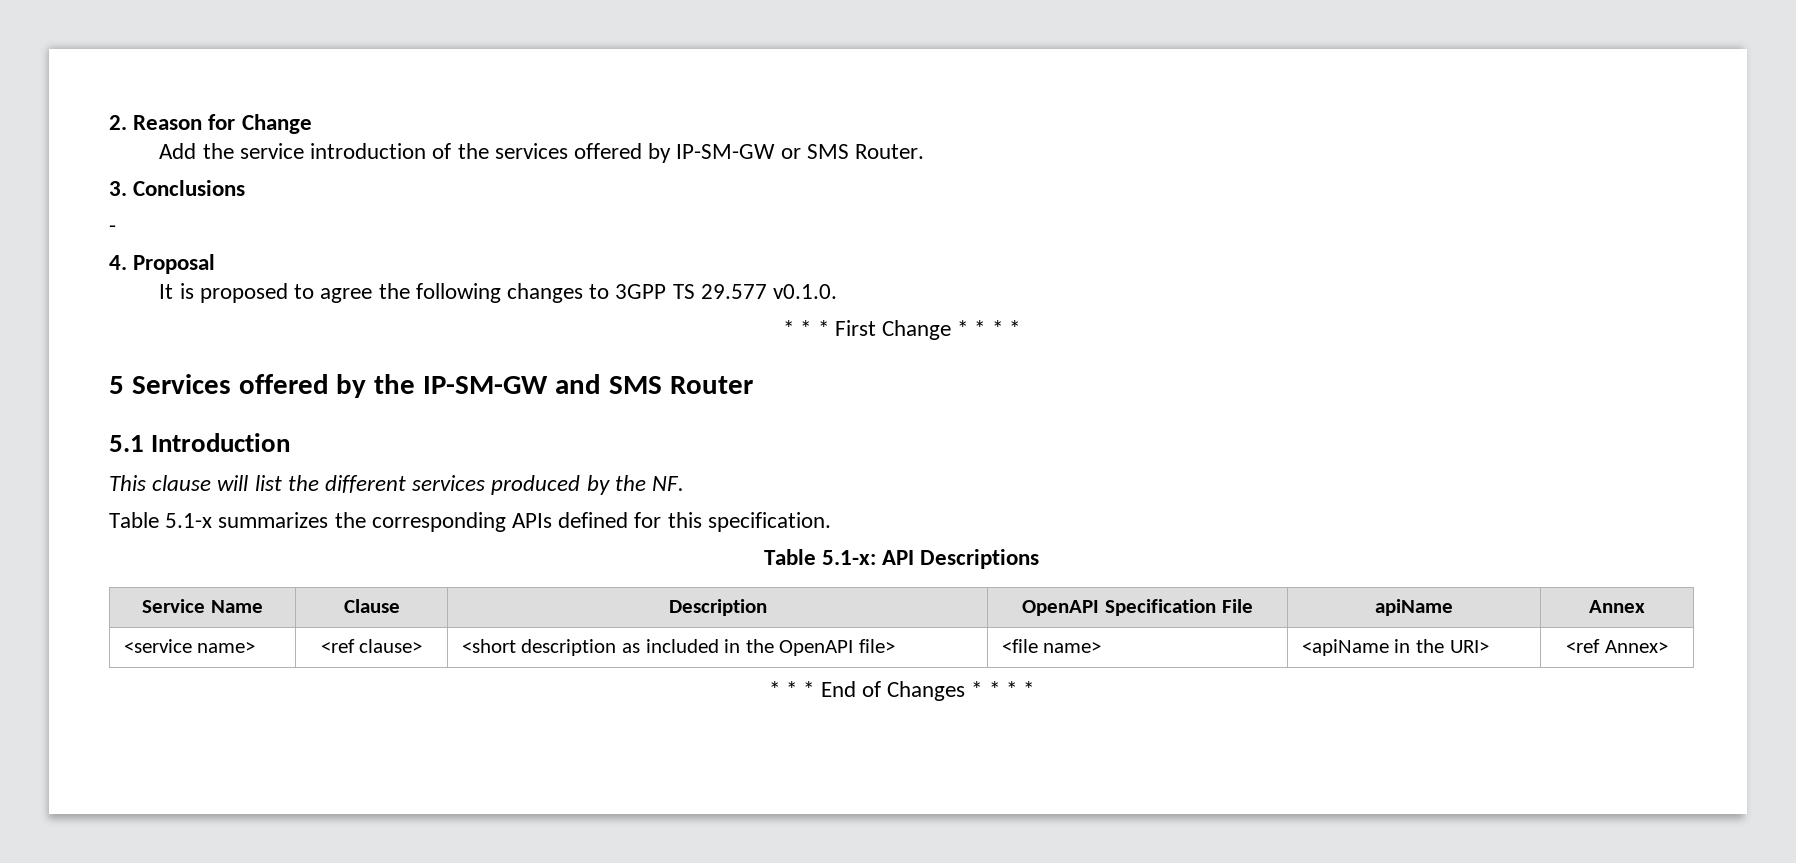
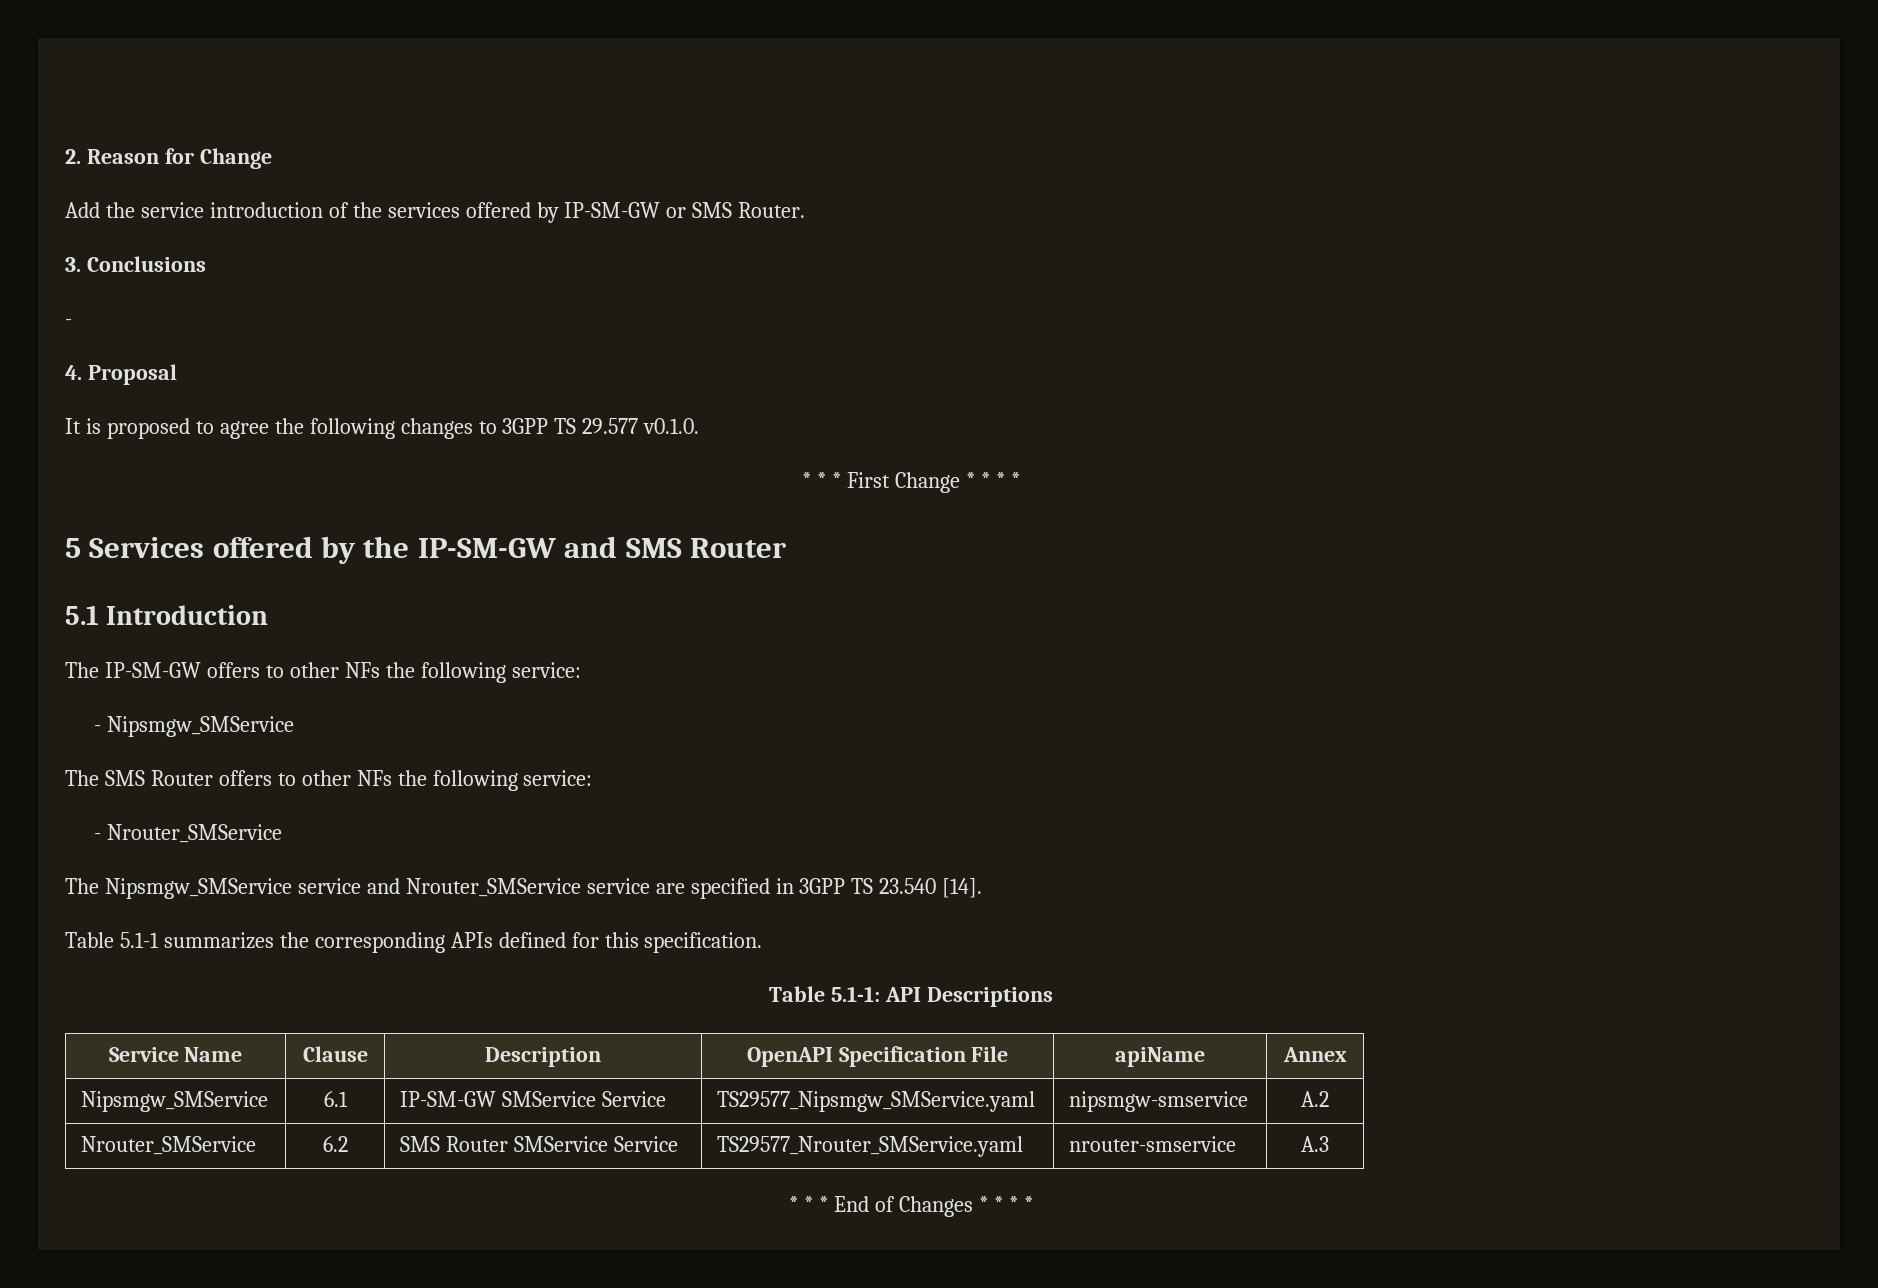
- This clause will list the different services produced by the NF.
- Table 5.1-x summarizes the corresponding APIs defined for this specification.
+ The IP-SM-GW offers to other NFs the following service:
+ - Nipsmgw_SMService
+ The SMS Router offers to other NFs the following service:
+ - Nrouter_SMService
+ The Nipsmgw_SMService service and Nrouter_SMService service are specified in 3GPP TS 23.540 [14].
+ Table 5.1-1 summarizes the corresponding APIs defined for this specification.
- Table 5.1-x: API Descriptions
+ Table 5.1-1: API Descriptions
- <service name> | <ref clause> | <short description as included in the OpenAPI file> | <file name> | <apiName in the URI> | <ref Annex>
+ Nipsmgw_SMService | 6.1 | IP-SM-GW SMService Service | TS29577_Nipsmgw_SMService.yaml | nipsmgw-smservice | A.2
+ Nrouter_SMService | 6.2 | SMS Router SMService Service | TS29577_Nrouter_SMService.yaml | nrouter-smservice | A.3

